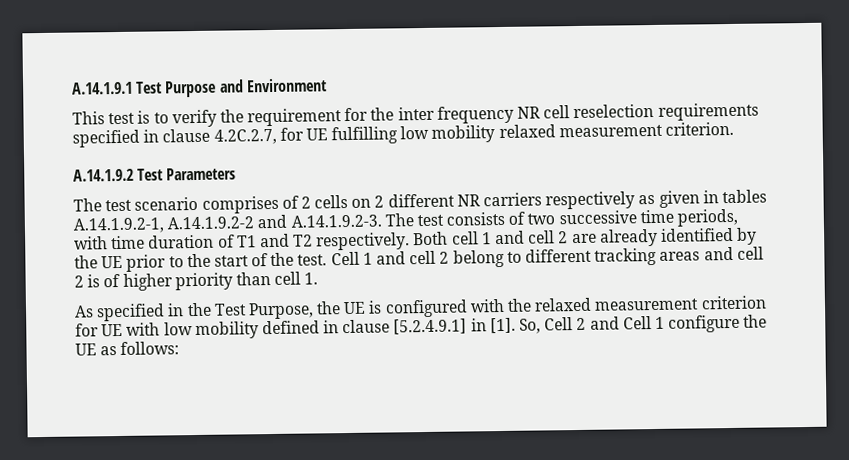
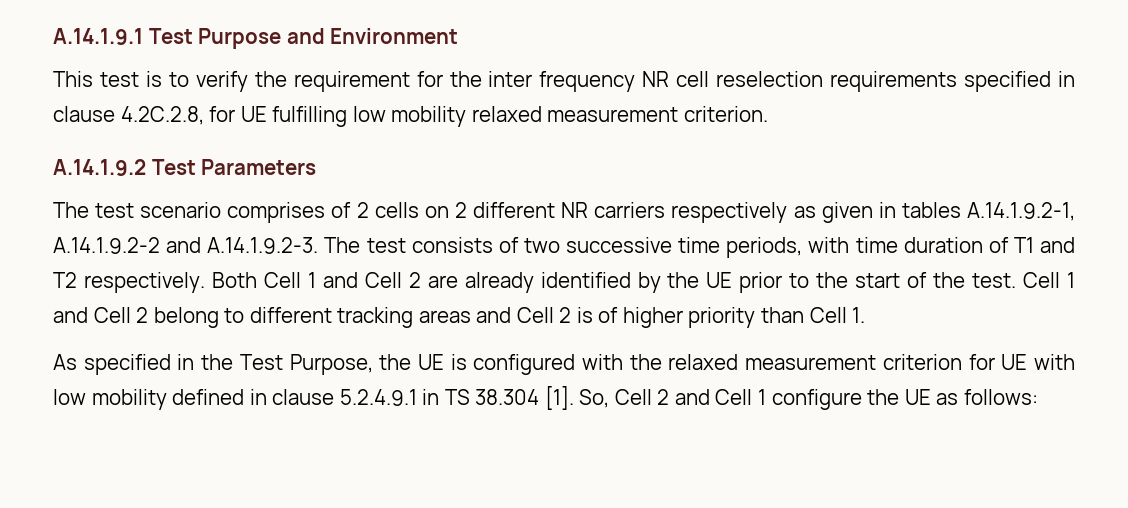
- This test is to verify the requirement for the inter frequency NR cell reselection requirements specified in clause 4.2C.2.7, for UE fulfilling low mobility relaxed measurement criterion.
+ This test is to verify the requirement for the inter frequency NR cell reselection requirements specified in clause 4.2C.2.8, for UE fulfilling low mobility relaxed measurement criterion.
- Both cell 1 and cell 2 are already identified by the UE prior to the start of the test.
+ Both Cell 1 and Cell 2 are already identified by the UE prior to the start of the test.
- Cell 1 and cell 2 belong to different tracking areas and cell 2 is of higher priority than cell 1.
+ Cell 1 and Cell 2 belong to different tracking areas and Cell 2 is of higher priority than Cell 1.
- As specified in the Test Purpose, the UE is configured with the relaxed measurement criterion for UE with low mobility defined in clause [5.2.4.9.1] in [1].
+ As specified in the Test Purpose, the UE is configured with the relaxed measurement criterion for UE with low mobility defined in clause 5.2.4.9.1 in TS 38.304 [1].

